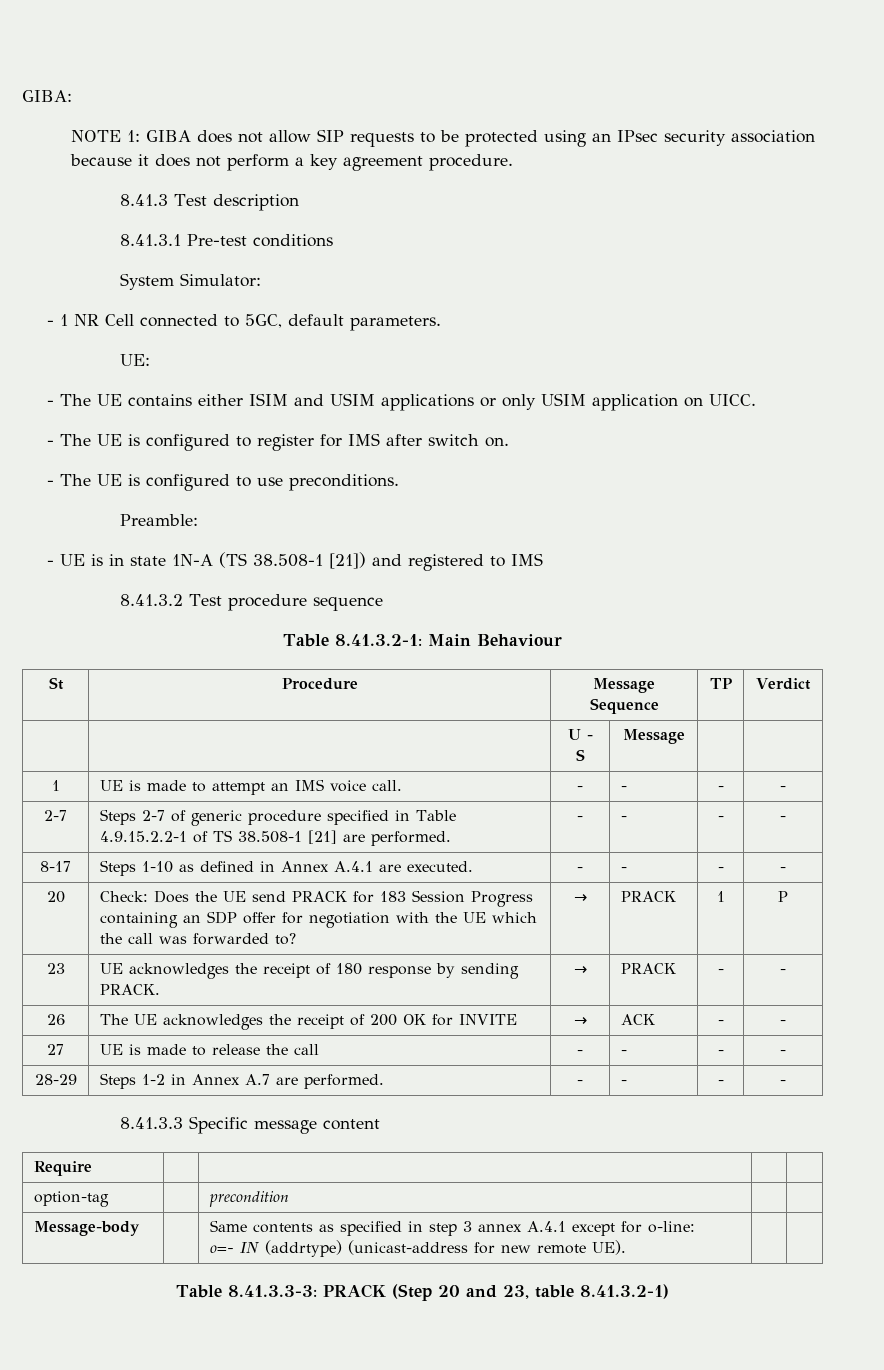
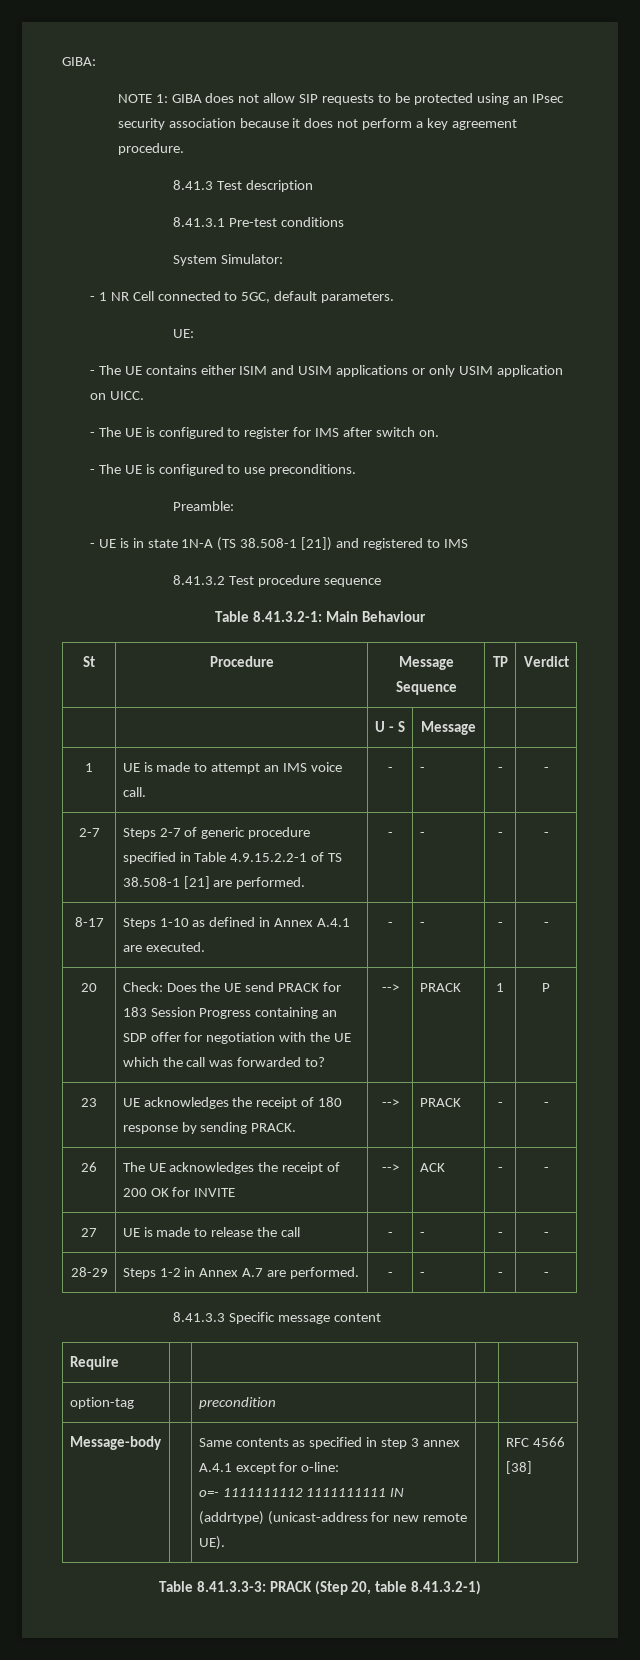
- 20 | Check: Does the UE send PRACK for 183 Session Progress containing an SDP offer for negotiation with the UE which the call was forwarded to? | → | PRACK | 1 | P
+ 20 | Check: Does the UE send PRACK for 183 Session Progress containing an SDP offer for negotiation with the UE which the call was forwarded to? | --> | PRACK | 1 | P
- 23 | UE acknowledges the receipt of 180 response by sending PRACK. | → | PRACK | - | -
+ 23 | UE acknowledges the receipt of 180 response by sending PRACK. | --> | PRACK | - | -
- 26 | The UE acknowledges the receipt of 200 OK for INVITE | → | ACK | - | -
+ 26 | The UE acknowledges the receipt of 200 OK for INVITE | --> | ACK | - | -
  Message-body | | Same contents as specified in step 3 annex A.4.1 except for o-line:
- o=- IN (addrtype) (unicast-address for new remote UE). | |
+ o=- 1111111112 1111111111 IN (addrtype) (unicast-address for new remote UE). | | RFC 4566 [38]
- Table 8.41.3.3-3: PRACK (Step 20 and 23, table 8.41.3.2-1)
+ Table 8.41.3.3-3: PRACK (Step 20, table 8.41.3.2-1)

